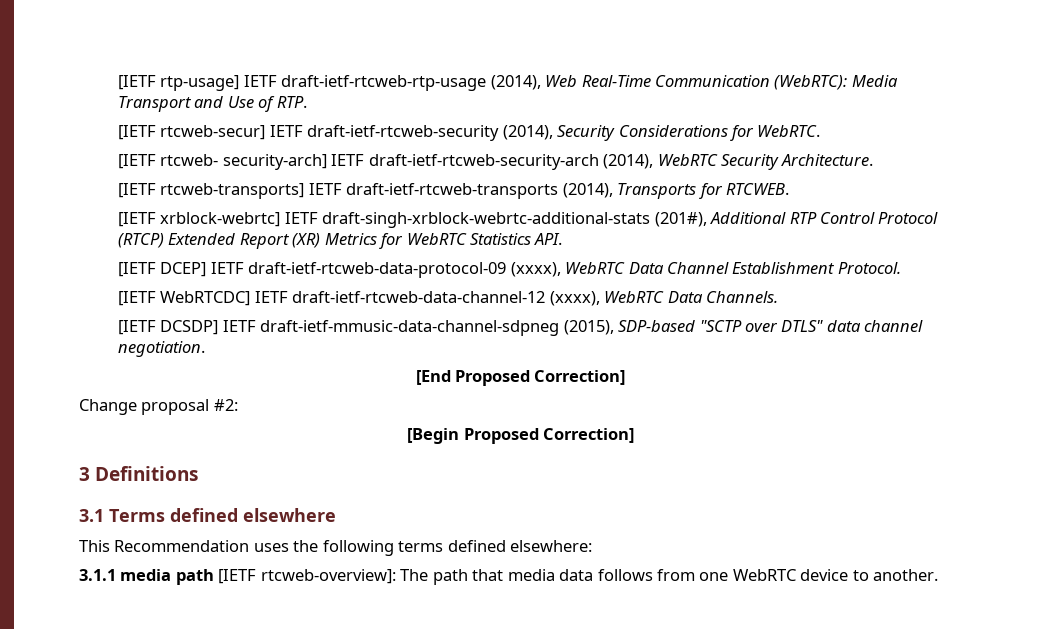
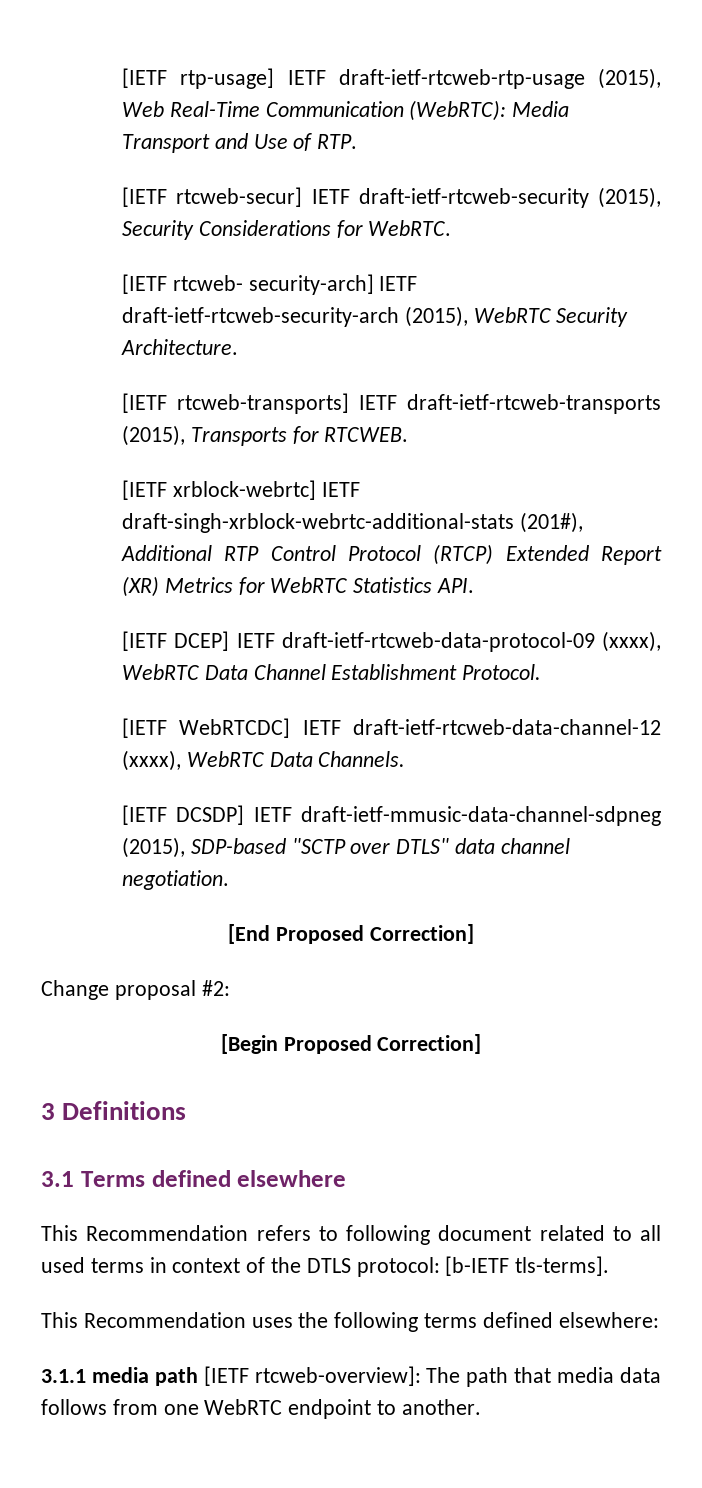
- [IETF rtp-usage] IETF draft-ietf-rtcweb-rtp-usage (2014), Web Real-Time Communication (WebRTC): Media Transport and Use of RTP.
+ [IETF rtp-usage] IETF draft-ietf-rtcweb-rtp-usage (2015), Web Real-Time Communication (WebRTC): Media Transport and Use of RTP.
- [IETF rtcweb-secur] IETF draft-ietf-rtcweb-security (2014), Security Considerations for WebRTC.
+ [IETF rtcweb-secur] IETF draft-ietf-rtcweb-security (2015), Security Considerations for WebRTC.
- [IETF rtcweb- security-arch] IETF draft-ietf-rtcweb-security-arch (2014), WebRTC Security Architecture.
+ [IETF rtcweb- security-arch] IETF draft-ietf-rtcweb-security-arch (2015), WebRTC Security Architecture.
- [IETF rtcweb-transports] IETF draft-ietf-rtcweb-transports (2014), Transports for RTCWEB.
+ [IETF rtcweb-transports] IETF draft-ietf-rtcweb-transports (2015), Transports for RTCWEB.
+ This Recommendation refers to following document related to all used terms in context of the DTLS protocol: [b-IETF tls-terms].
- 3.1.1 media path [IETF rtcweb-overview]: The path that media data follows from one WebRTC device to another.
+ 3.1.1 media path [IETF rtcweb-overview]: The path that media data follows from one WebRTC endpoint to another.

